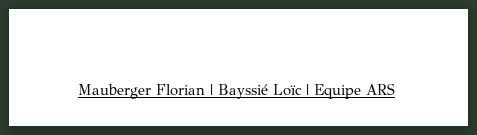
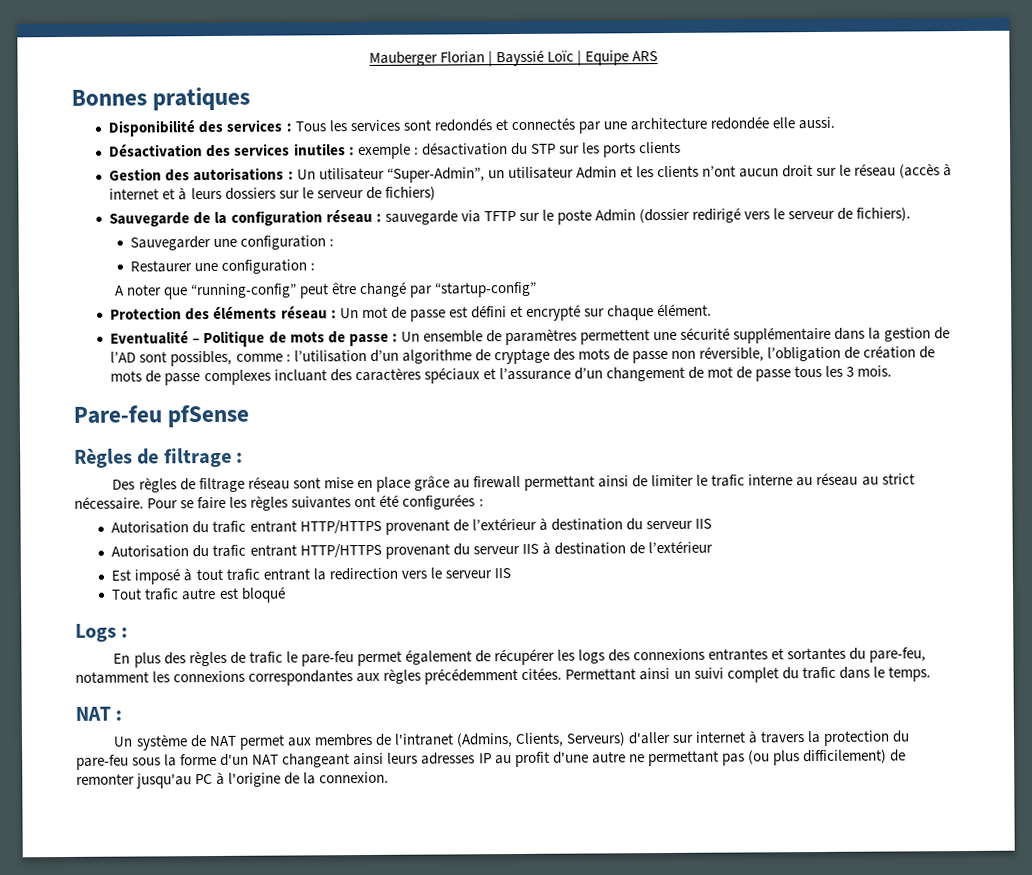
+ Bonnes pratiques
+ Disponibilité des services : Tous les services sont redondés et connectés par une architecture redondée elle aussi.
+ Désactivation des services inutiles : exemple : désactivation du STP sur les ports clients
+ Gestion des autorisations : Un utilisateur “Super-Admin”, un utilisateur Admin et les clients n’ont aucun droit sur le réseau (accès à internet et à leurs dossiers sur le serveur de fichiers)
+ Sauvegarde de la configuration réseau : sauvegarde via TFTP sur le poste Admin (dossier redirigé vers le serveur de fichiers).
+ Sauvegarder une configuration :
+ Restaurer une configuration :
+ A noter que “running-config” peut être changé par “startup-config”
+ Protection des éléments réseau : Un mot de passe est défini et encrypté sur chaque élément.
+ Eventualité – Politique de mots de passe : Un ensemble de paramètres permettent une sécurité supplémentaire dans la gestion de l’AD sont possibles, comme : l’utilisation d’un algorithme de cryptage des mots de passe non réversible, l’obligation de création de mots de passe complexes incluant des caractères spéciaux et l’assurance d’un changement de mot de passe tous les 3 mois.
+ Pare-feu pfSense
+ Règles de filtrage :
+ Des règles de filtrage réseau sont mise en place grâce au firewall permettant ainsi de limiter le trafic interne au réseau au strict nécessaire. Pour se faire les règles suivantes ont été configurées :
+ Autorisation du trafic entrant HTTP/HTTPS provenant de l’extérieur à destination du serveur IIS
+ Autorisation du trafic entrant HTTP/HTTPS provenant du serveur IIS à destination de l’extérieur
+ Est imposé à tout trafic entrant la redirection vers le serveur IIS
+ Tout trafic autre est bloqué
+ Logs :
+ En plus des règles de trafic le pare-feu permet également de récupérer les logs des connexions entrantes et sortantes du pare-feu, notamment les connexions correspondantes aux règles précédemment citées. Permettant ainsi un suivi complet du trafic dans le temps.
+ NAT :
+ Un système de NAT permet aux membres de l'intranet (Admins, Clients, Serveurs) d'aller sur internet à travers la protection du pare-feu sous la forme d'un NAT changeant ainsi leurs adresses IP au profit d'une autre ne permettant pas (ou plus difficilement) de remonter jusqu'au PC à l'origine de la connexion.

